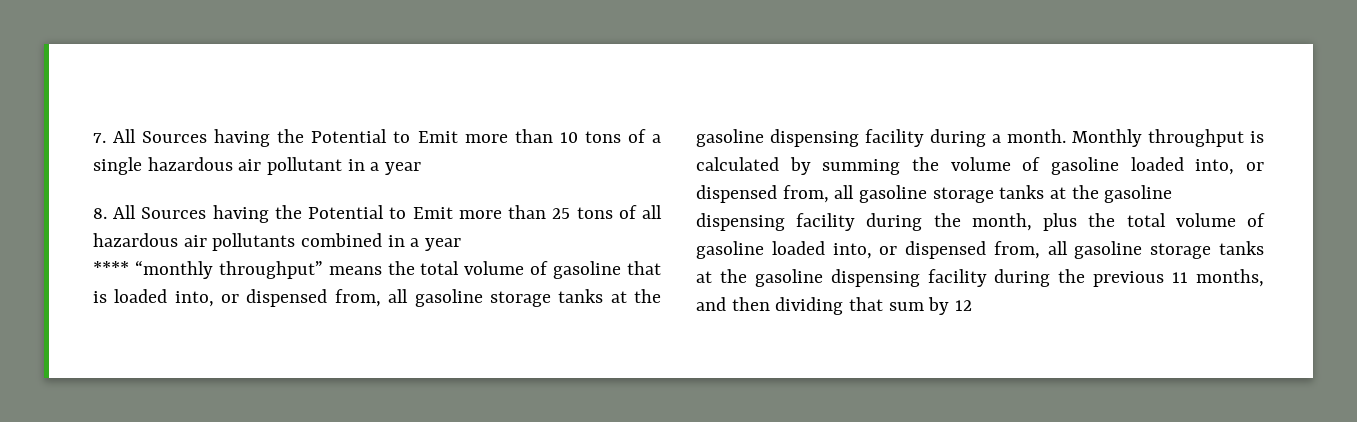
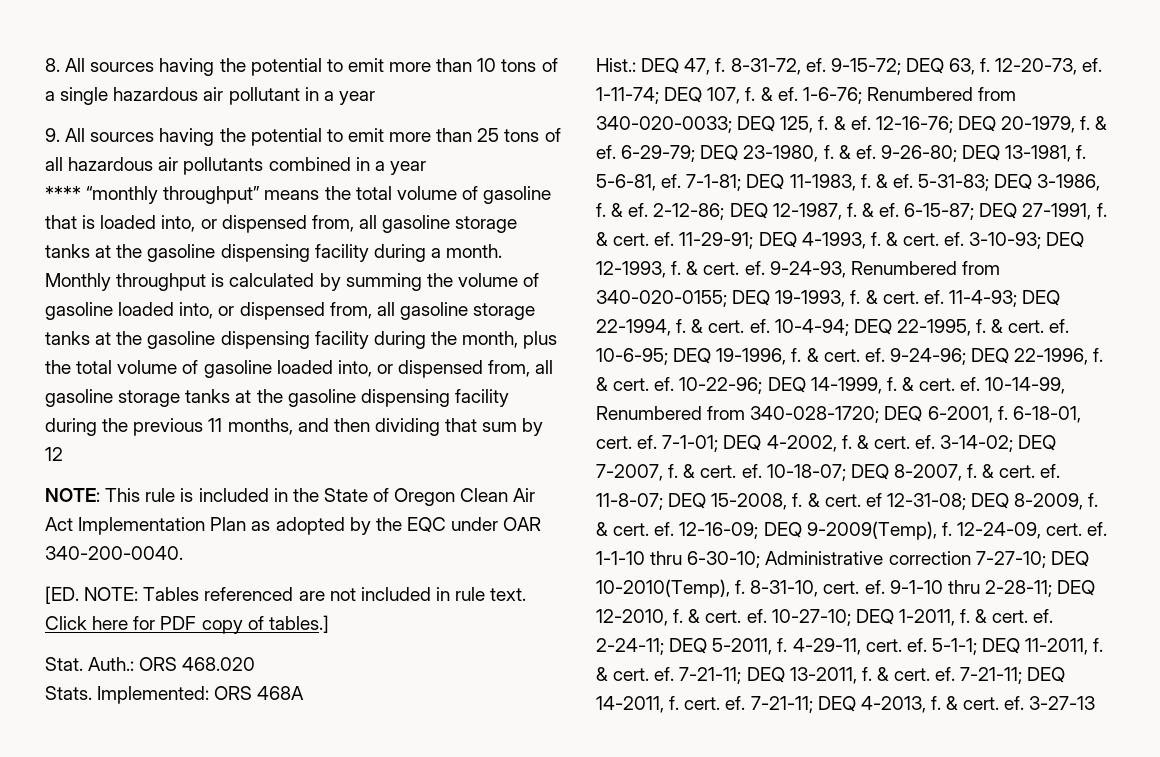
- 7. All Sources having the Potential to Emit more than 10 tons of a single hazardous air pollutant in a year
+ 8. All sources having the potential to emit more than 10 tons of a single hazardous air pollutant in a year
- 8. All Sources having the Potential to Emit more than 25 tons of all hazardous air pollutants combined in a year
+ 9. All sources having the potential to emit more than 25 tons of all hazardous air pollutants combined in a year
+ NOTE: This rule is included in the State of Oregon Clean Air Act Implementation Plan as adopted by the EQC under OAR 340-200-0040.
+ [ED. NOTE: Tables referenced are not included in rule text. Click here for PDF copy of tables.]
+ Stat. Auth.: ORS 468.020
+ Stats. Implemented: ORS 468A
+ Hist.: DEQ 47, f. 8-31-72, ef. 9-15-72; DEQ 63, f. 12-20-73, ef. 1-11-74; DEQ 107, f. & ef. 1-6-76; Renumbered from 340-020-0033; DEQ 125, f. & ef. 12-16-76; DEQ 20-1979, f. & ef. 6-29-79; DEQ 23-1980, f. & ef. 9-26-80; DEQ 13-1981, f. 5-6-81, ef. 7-1-81; DEQ 11-1983, f. & ef. 5-31-83; DEQ 3-1986, f. & ef. 2-12-86; DEQ 12-1987, f. & ef. 6-15-87; DEQ 27-1991, f. & cert. ef. 11-29-91; DEQ 4-1993, f. & cert. ef. 3-10-93; DEQ 12-1993, f. & cert. ef. 9-24-93, Renumbered from 340-020-0155; DEQ 19-1993, f. & cert. ef. 11-4-93; DEQ 22-1994, f. & cert. ef. 10-4-94; DEQ 22-1995, f. & cert. ef. 10-6-95; DEQ 19-1996, f. & cert. ef. 9-24-96; DEQ 22-1996, f. & cert. ef. 10-22-96; DEQ 14-1999, f. & cert. ef. 10-14-99, Renumbered from 340-028-1720; DEQ 6-2001, f. 6-18-01, cert. ef. 7-1-01; DEQ 4-2002, f. & cert. ef. 3-14-02; DEQ 7-2007, f. & cert. ef. 10-18-07; DEQ 8-2007, f. & cert. ef. 11-8-07; DEQ 15-2008, f. & cert. ef 12-31-08; DEQ 8-2009, f. & cert. ef. 12-16-09; DEQ 9-2009(Temp), f. 12-24-09, cert. ef. 1-1-10 thru 6-30-10; Administrative correction 7-27-10; DEQ 10-2010(Temp), f. 8-31-10, cert. ef. 9-1-10 thru 2-28-11; DEQ 12-2010, f. & cert. ef. 10-27-10; DEQ 1-2011, f. & cert. ef. 2-24-11; DEQ 5-2011, f. 4-29-11, cert. ef. 5-1-1; DEQ 11-2011, f. & cert. ef. 7-21-11; DEQ 13-2011, f. & cert. ef. 7-21-11; DEQ 14-2011, f. cert. ef. 7-21-11; DEQ 4-2013, f. & cert. ef. 3-27-13

